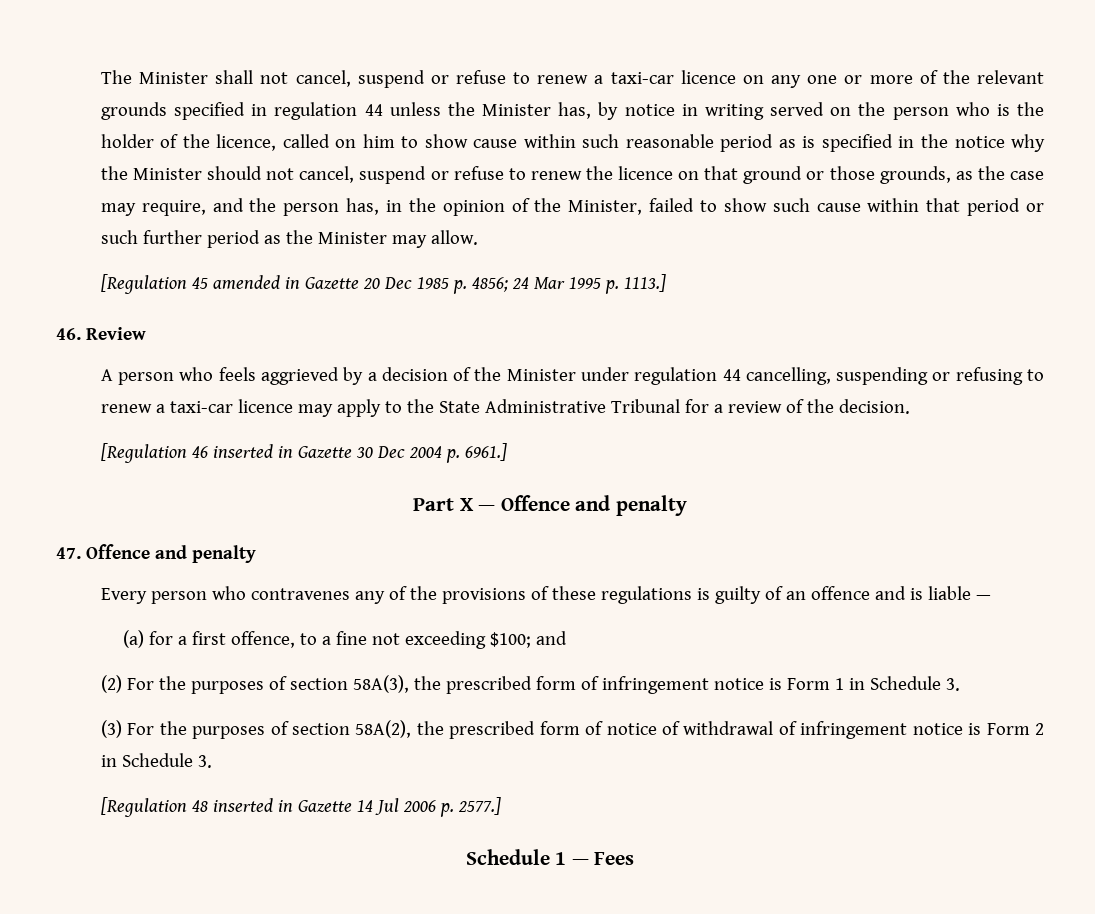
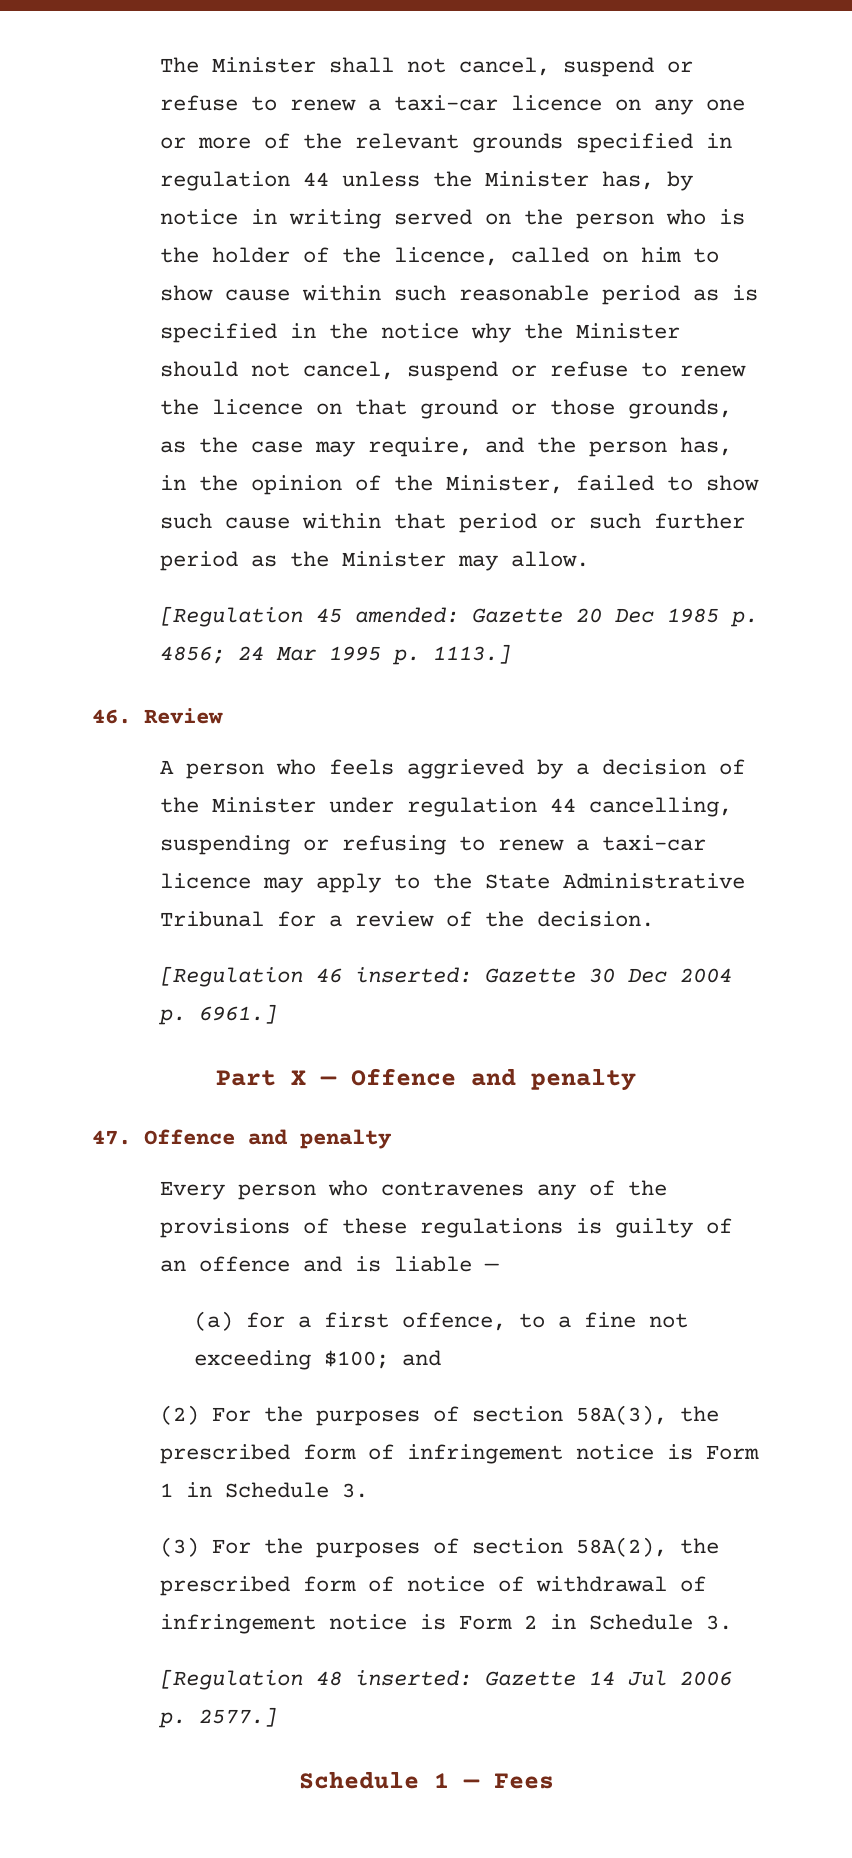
- [Regulation 45 amended in Gazette 20 Dec 1985 p. 4856; 24 Mar 1995 p. 1113.]
+ [Regulation 45 amended: Gazette 20 Dec 1985 p. 4856; 24 Mar 1995 p. 1113.]
- [Regulation 46 inserted in Gazette 30 Dec 2004 p. 6961.]
+ [Regulation 46 inserted: Gazette 30 Dec 2004 p. 6961.]
- [Regulation 48 inserted in Gazette 14 Jul 2006 p. 2577.]
+ [Regulation 48 inserted: Gazette 14 Jul 2006 p. 2577.]

